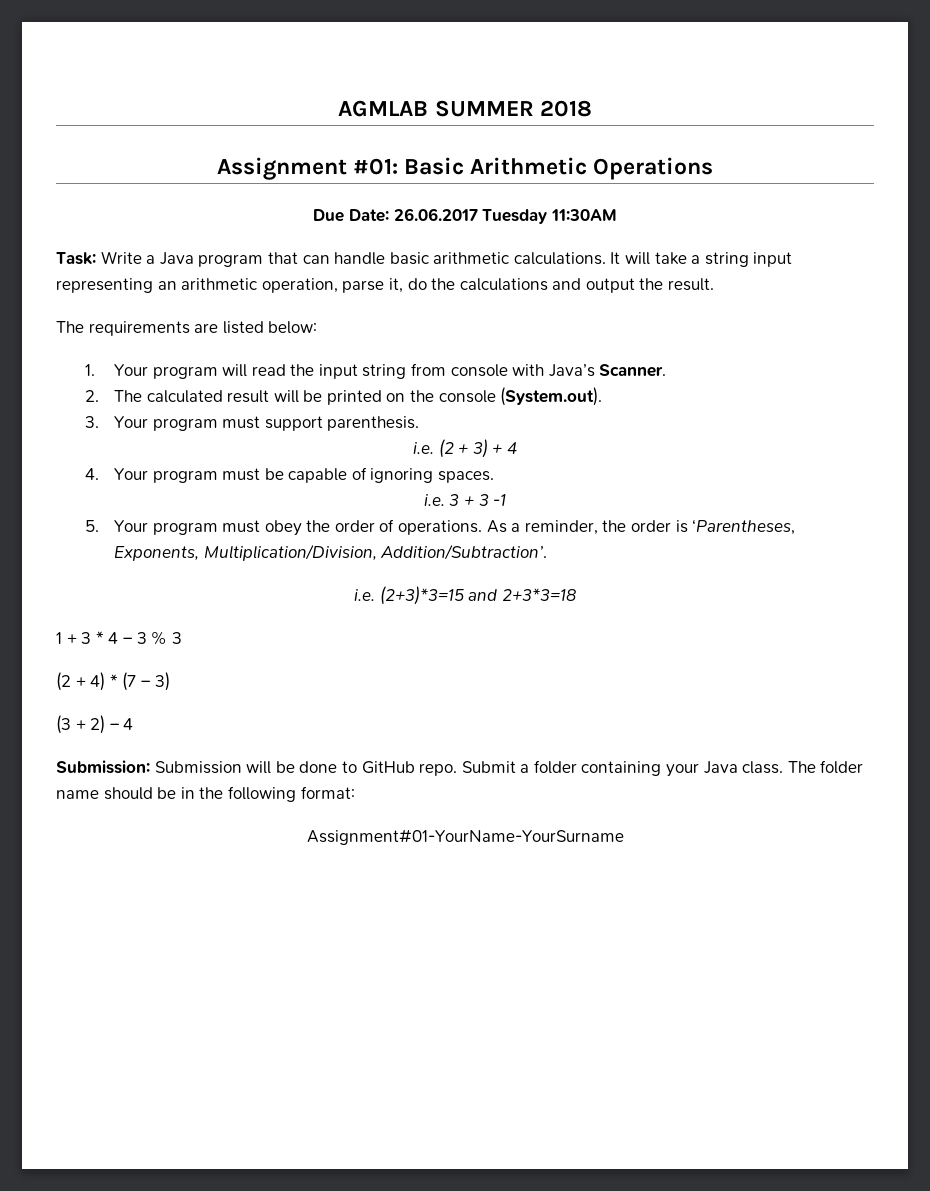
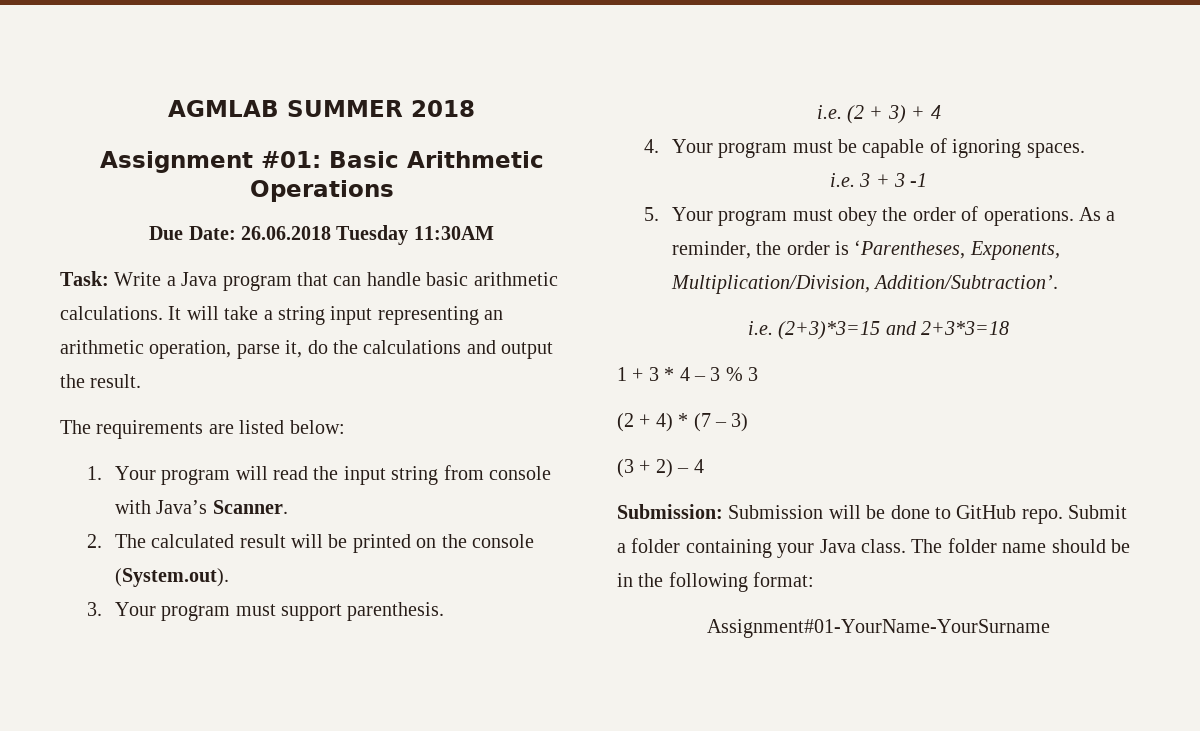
- Due Date: 26.06.2017 Tuesday 11:30AM
+ Due Date: 26.06.2018 Tuesday 11:30AM

